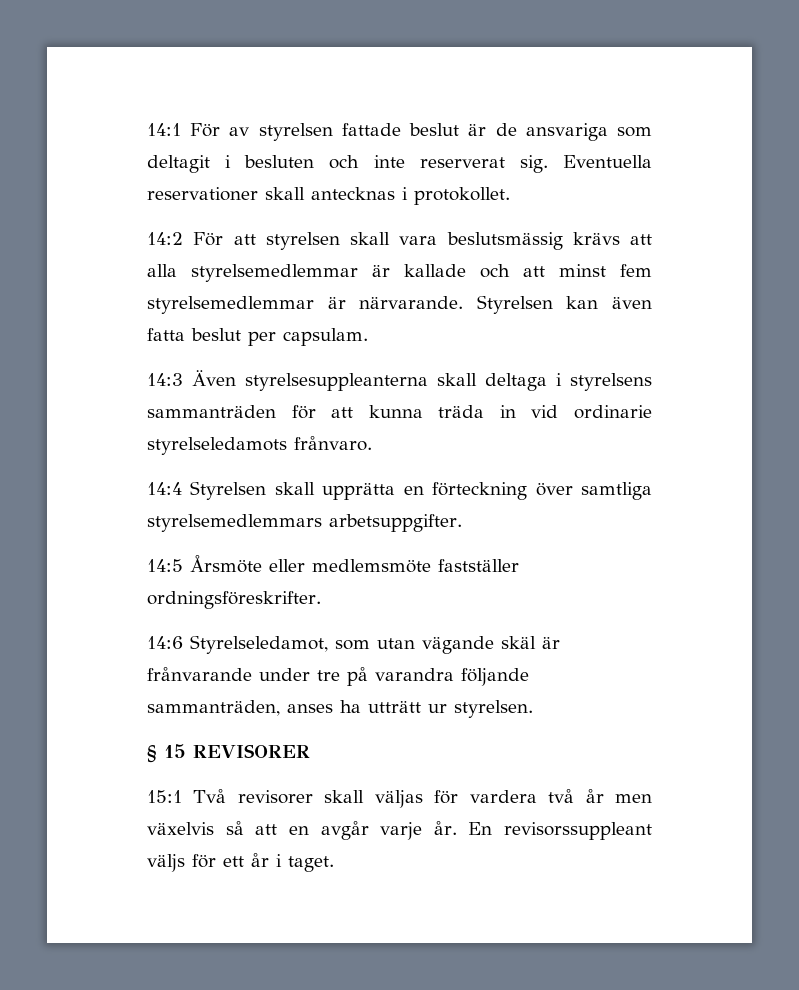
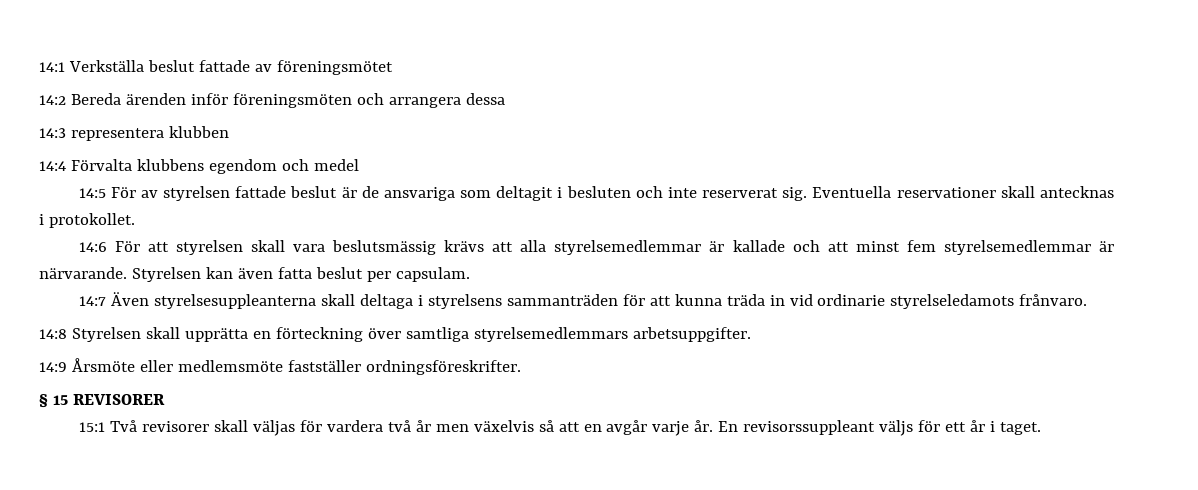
- 14:1 För av styrelsen fattade beslut är de ansvariga som deltagit i besluten och inte reserverat sig.
+ 14:1 Verkställa beslut fattade av föreningsmötet
+ 14:2 Bereda ärenden inför föreningsmöten och arrangera dessa
+ 14:3 representera klubben
+ 14:4 Förvalta klubbens egendom och medel
+ 14:5 För av styrelsen fattade beslut är de ansvariga som deltagit i besluten och inte reserverat sig.
- 14:2 För att styrelsen skall vara beslutsmässig krävs att alla styrelsemedlemmar är kallade och att minst fem styrelsemedlemmar är närvarande.
+ 14:6 För att styrelsen skall vara beslutsmässig krävs att alla styrelsemedlemmar är kallade och att minst fem styrelsemedlemmar är närvarande.
- 14:3 Även styrelsesuppleanterna skall deltaga i styrelsens sammanträden för att kunna träda in vid ordinarie styrelseledamots frånvaro.
+ 14:7 Även styrelsesuppleanterna skall deltaga i styrelsens sammanträden för att kunna träda in vid ordinarie styrelseledamots frånvaro.
- 14:4 Styrelsen skall upprätta en förteckning över samtliga styrelsemedlemmars arbetsuppgifter.
+ 14:8 Styrelsen skall upprätta en förteckning över samtliga styrelsemedlemmars arbetsuppgifter.
- 14:5 Årsmöte eller medlemsmöte fastställer ordningsföreskrifter.
+ 14:9 Årsmöte eller medlemsmöte fastställer ordningsföreskrifter.
- 14:6 Styrelseledamot, som utan vägande skäl är frånvarande under tre på varandra följande sammanträden, anses ha utträtt ur styrelsen.

